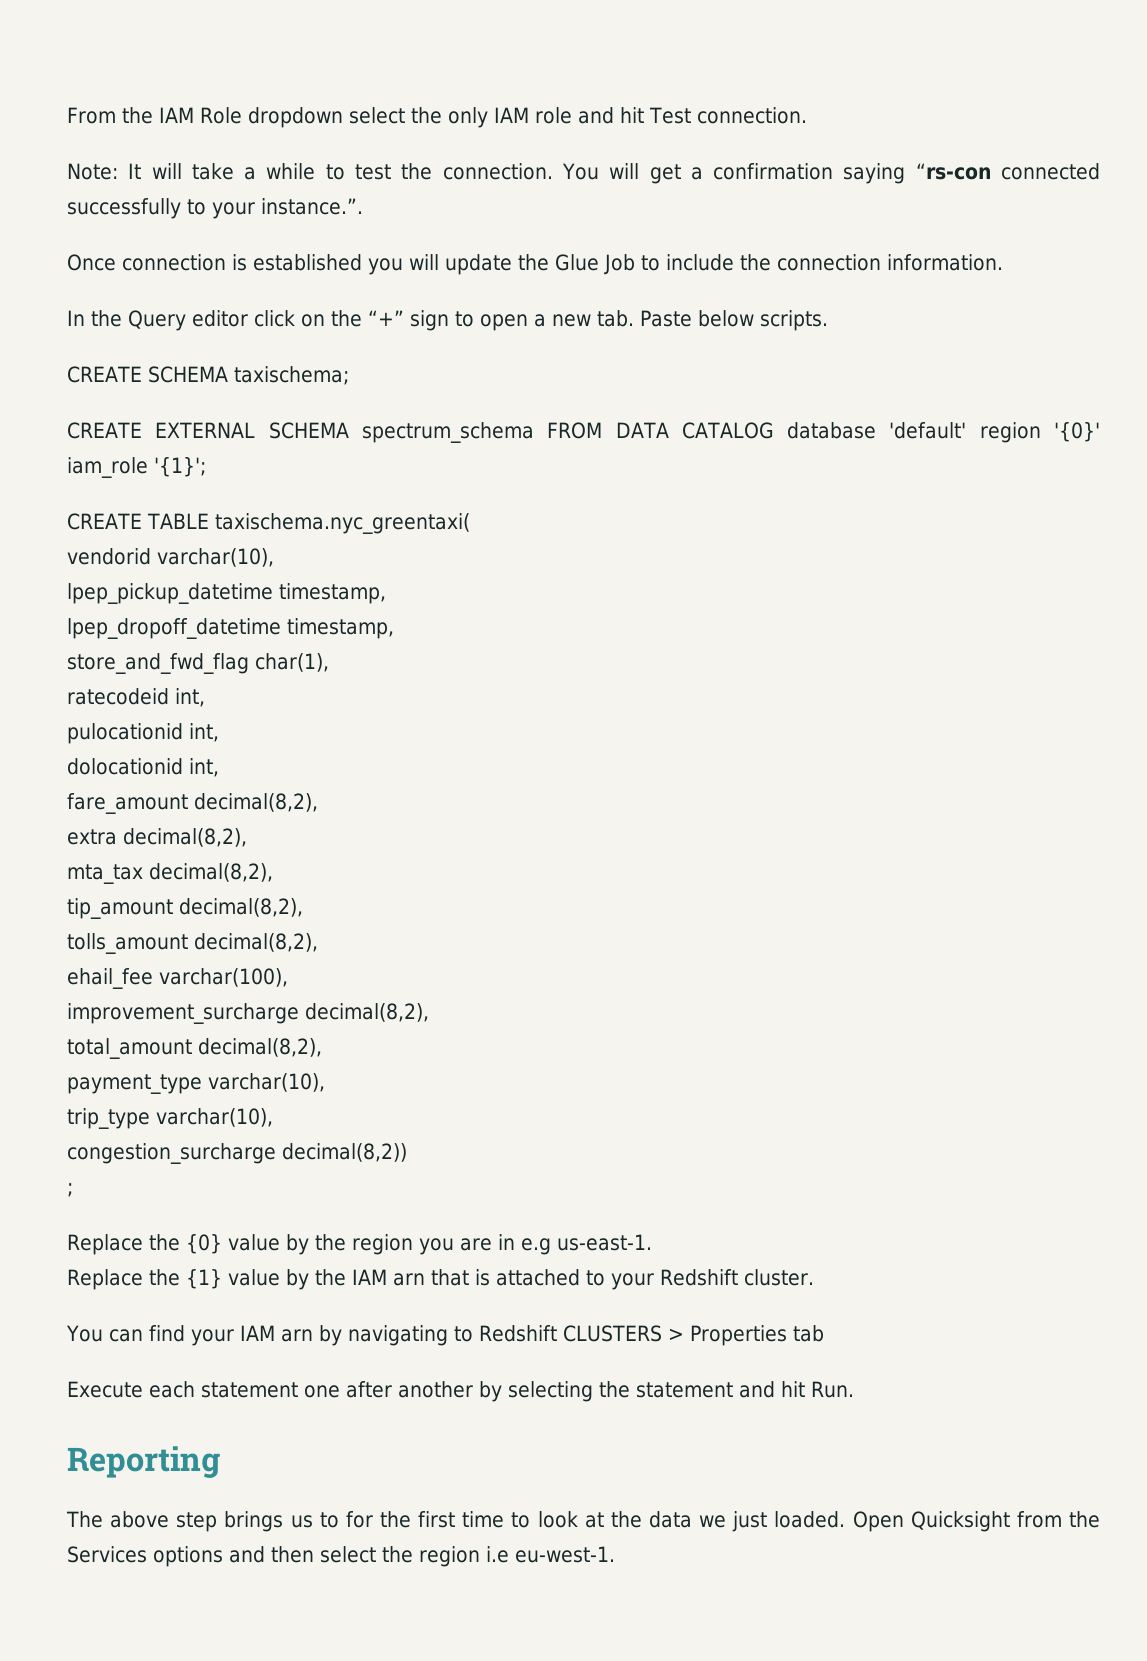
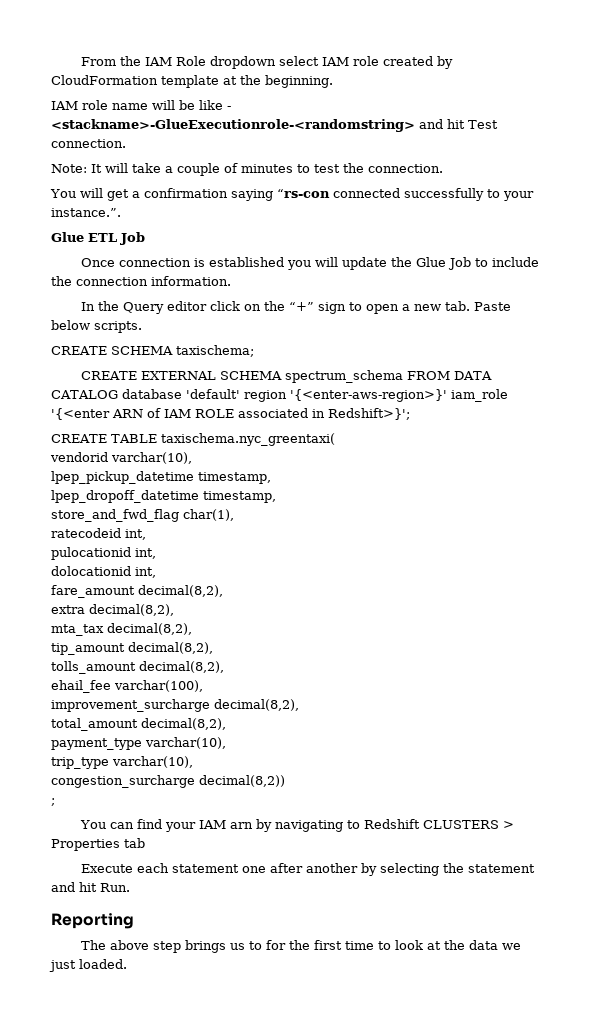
- From the IAM Role dropdown select the only IAM role and hit Test connection.
+ From the IAM Role dropdown select IAM role created by CloudFormation template at the beginning.
+ IAM role name will be like - <stackname>-GlueExecutionrole-<randomstring> and hit Test connection.
- Note: It will take a while to test the connection. You will get a confirmation saying “rs-con connected successfully to your instance.”.
+ Note: It will take a couple of minutes to test the connection.
+ You will get a confirmation saying “rs-con connected successfully to your instance.”.
+ Glue ETL Job
- CREATE EXTERNAL SCHEMA spectrum_schema FROM DATA CATALOG database 'default' region '{0}' iam_role '{1}';
+ CREATE EXTERNAL SCHEMA spectrum_schema FROM DATA CATALOG database 'default' region '{<enter-aws-region>}' iam_role '{<enter ARN of IAM ROLE associated in Redshift>}';
- Replace the {0} value by the region you are in e.g us-east-1.
- Replace the {1} value by the IAM arn that is attached to your Redshift cluster.
- Open Quicksight from the Services options and then select the region i.e eu-west-1.

